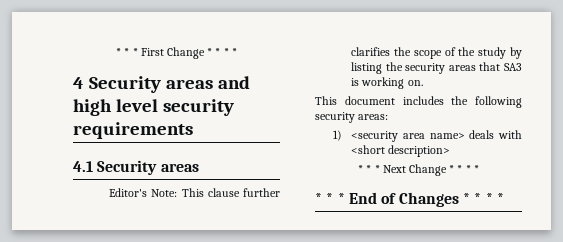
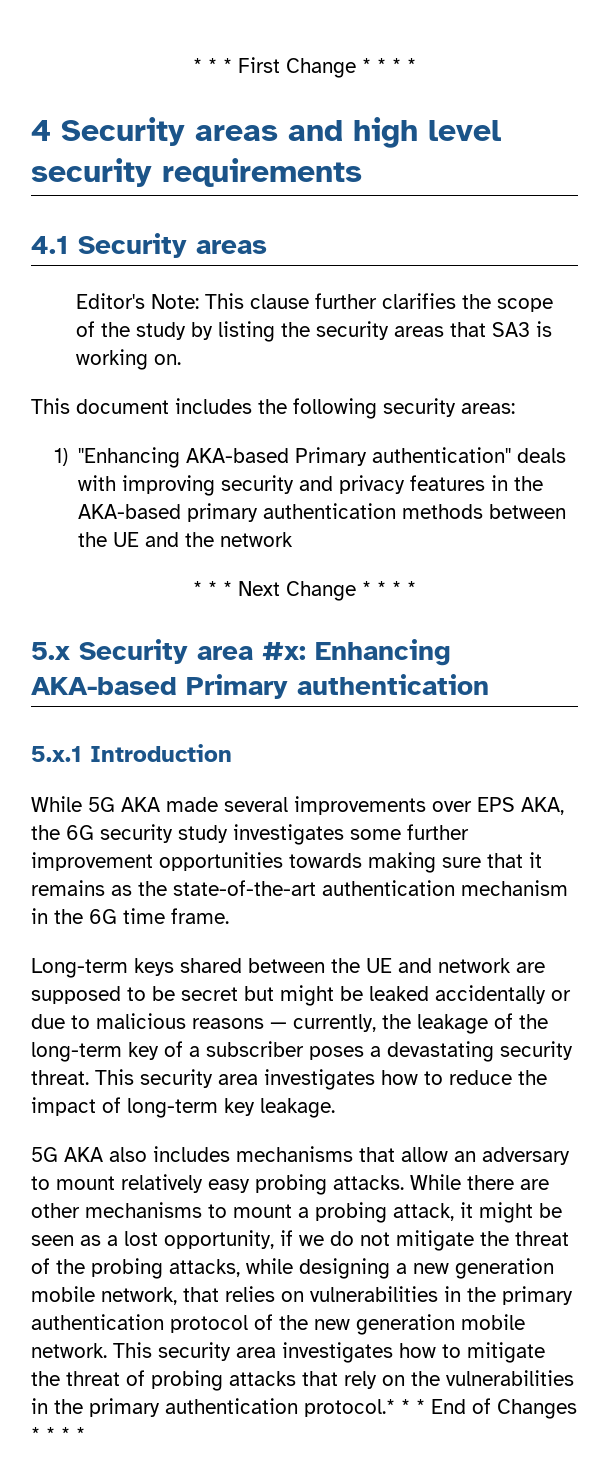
- 1) <security area name> deals with <short description>
+ 1) "Enhancing AKA-based Primary authentication" deals with improving security and privacy features in the AKA-based primary authentication methods between the UE and the network
- * * * End of Changes * * * *
+ 5.x Security area #x: Enhancing AKA-based Primary authentication
+ 5.x.1 Introduction
+ While 5G AKA made several improvements over EPS AKA, the 6G security study investigates some further improvement opportunities towards making sure that it remains as the state-of-the-art authentication mechanism in the 6G time frame.
+ Long-term keys shared between the UE and network are supposed to be secret but might be leaked accidentally or due to malicious reasons — currently, the leakage of the long-term key of a subscriber poses a devastating security threat. This security area investigates how to reduce the impact of long-term key leakage.
+ 5G AKA also includes mechanisms that allow an adversary to mount relatively easy probing attacks. While there are other mechanisms to mount a probing attack, it might be seen as a lost opportunity, if we do not mitigate the threat of the probing attacks, while designing a new generation mobile network, that relies on vulnerabilities in the primary authentication protocol of the new generation mobile network. This security area investigates how to mitigate the threat of probing attacks that rely on the vulnerabilities in the primary authentication protocol.* * * End of Changes * * * *

